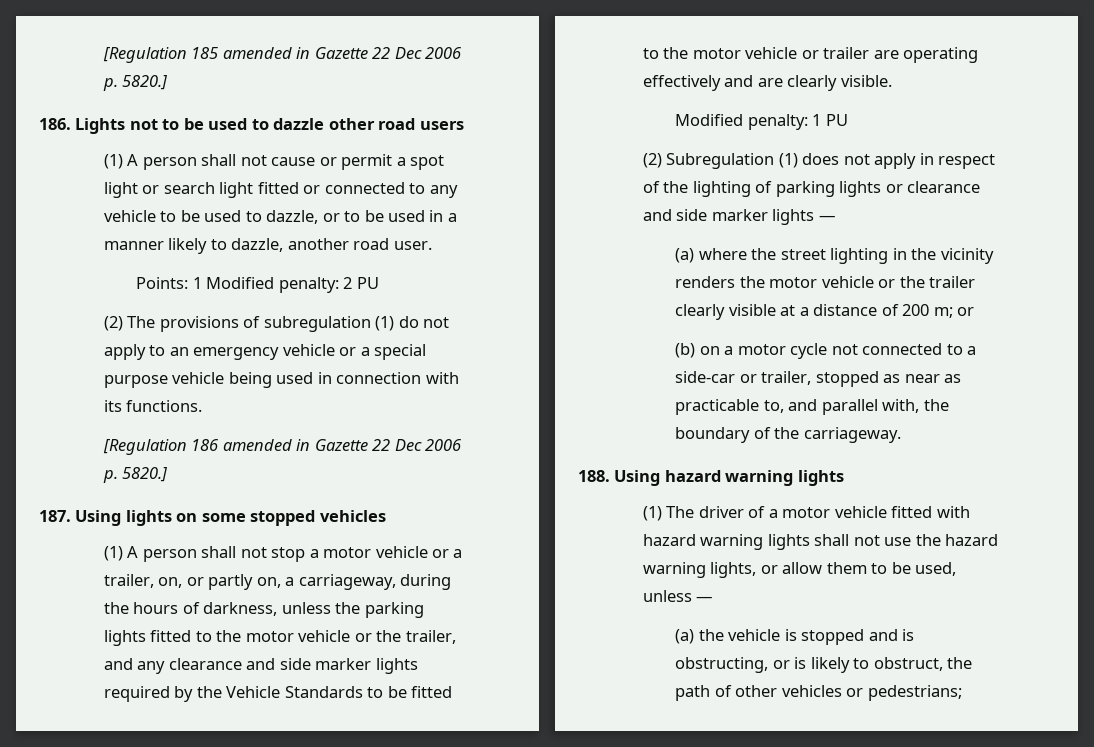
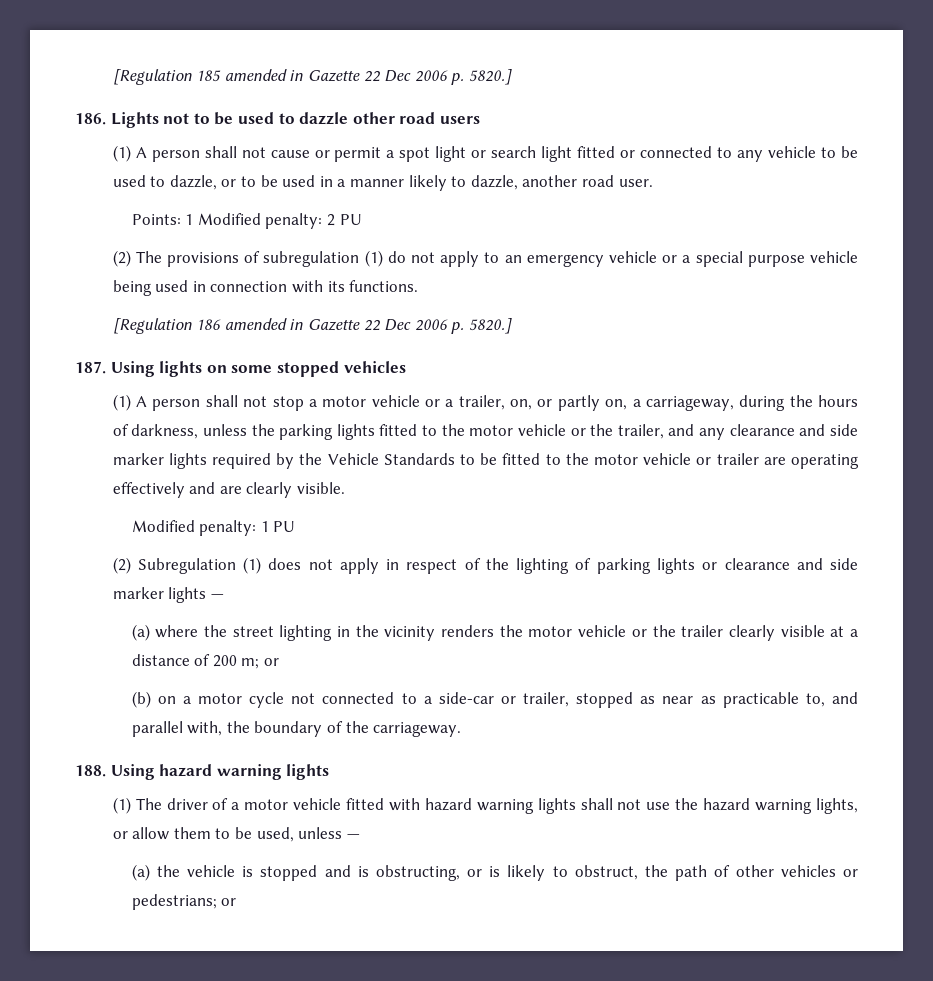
- (a) the vehicle is stopped and is obstructing, or is likely to obstruct, the path of other vehicles or pedestrians;
+ (a) the vehicle is stopped and is obstructing, or is likely to obstruct, the path of other vehicles or pedestrians; or

